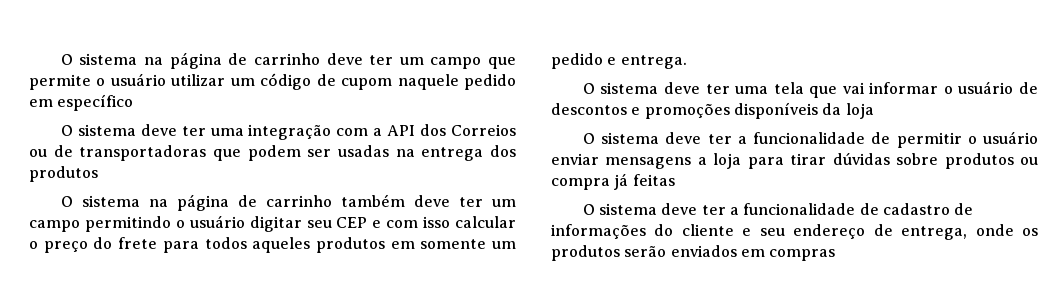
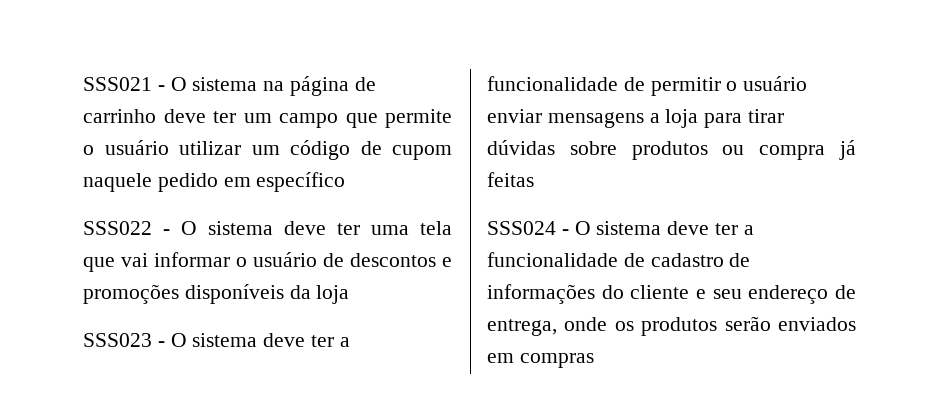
- O sistema na página de carrinho deve ter um campo que permite o usuário utilizar um código de cupom naquele pedido em específico
+ SSS021 - O sistema na página de carrinho deve ter um campo que permite o usuário utilizar um código de cupom naquele pedido em específico
- O sistema deve ter uma integração com a API dos Correios ou de transportadoras que podem ser usadas na entrega dos produtos
- O sistema na página de carrinho também deve ter um campo permitindo o usuário digitar seu CEP e com isso calcular o preço do frete para todos aqueles produtos em somente um pedido e entrega.
- O sistema deve ter uma tela que vai informar o usuário de descontos e promoções disponíveis da loja
+ SSS022 - O sistema deve ter uma tela que vai informar o usuário de descontos e promoções disponíveis da loja
- O sistema deve ter a funcionalidade de permitir o usuário enviar mensagens a loja para tirar dúvidas sobre produtos ou compra já feitas
+ SSS023 - O sistema deve ter a funcionalidade de permitir o usuário enviar mensagens a loja para tirar dúvidas sobre produtos ou compra já feitas
- O sistema deve ter a funcionalidade de cadastro de informações do cliente e seu endereço de entrega, onde os produtos serão enviados em compras
+ SSS024 - O sistema deve ter a funcionalidade de cadastro de informações do cliente e seu endereço de entrega, onde os produtos serão enviados em compras

